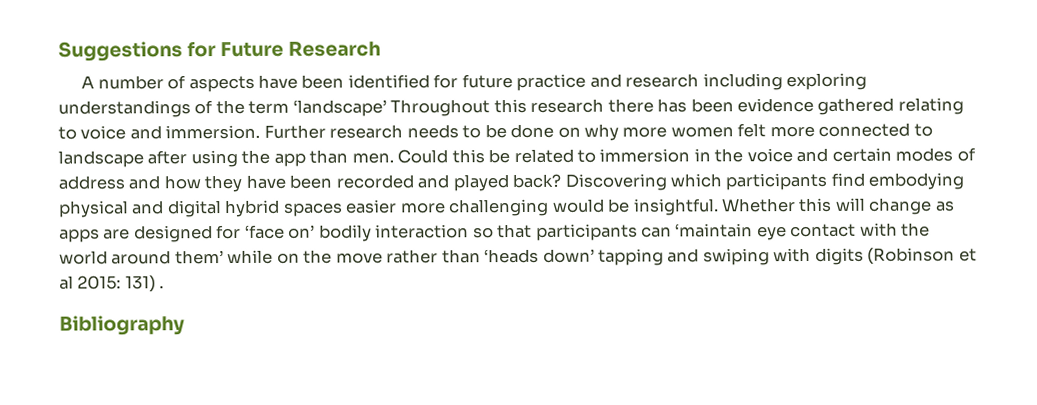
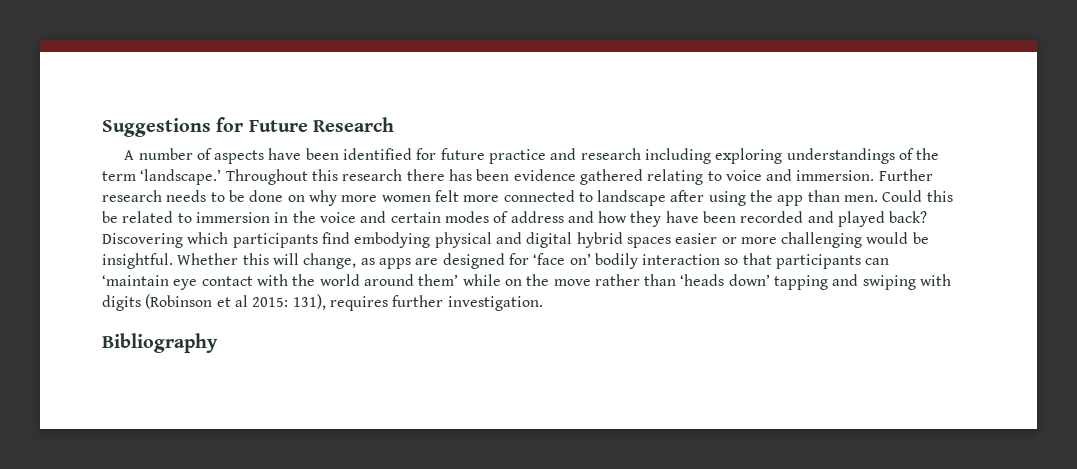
- A number of aspects have been identified for future practice and research including exploring understandings of the term ‘landscape’ Throughout this research there has been evidence gathered relating to voice and immersion.
+ A number of aspects have been identified for future practice and research including exploring understandings of the term ‘landscape.’ Throughout this research there has been evidence gathered relating to voice and immersion.
- Discovering which participants find embodying physical and digital hybrid spaces easier more challenging would be insightful.
+ Discovering which participants find embodying physical and digital hybrid spaces easier or more challenging would be insightful.
- Whether this will change as apps are designed for ‘face on’ bodily interaction so that participants can ‘maintain eye contact with the world around them’ while on the move rather than ‘heads down’ tapping and swiping with digits (Robinson et al 2015: 131) .
+ Whether this will change, as apps are designed for ‘face on’ bodily interaction so that participants can ‘maintain eye contact with the world around them’ while on the move rather than ‘heads down’ tapping and swiping with digits (Robinson et al 2015: 131), requires further investigation.

